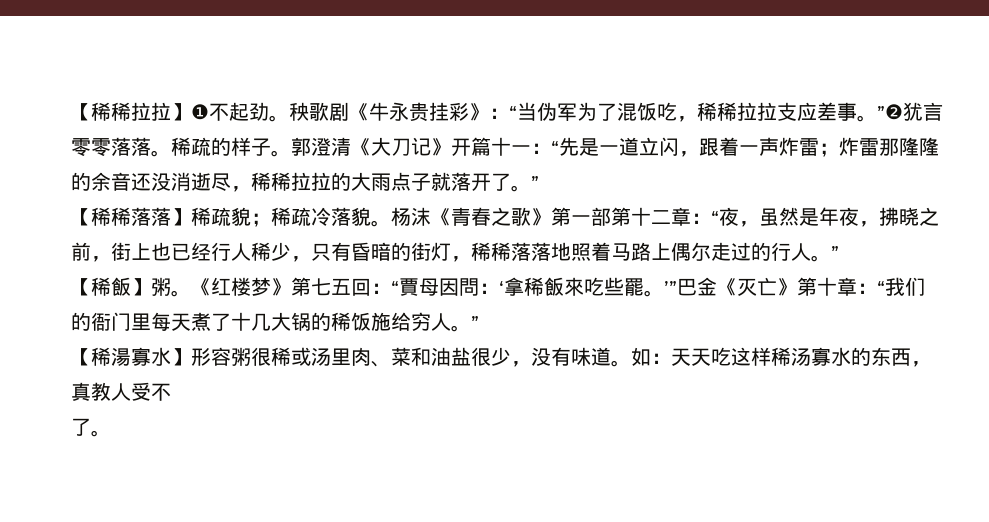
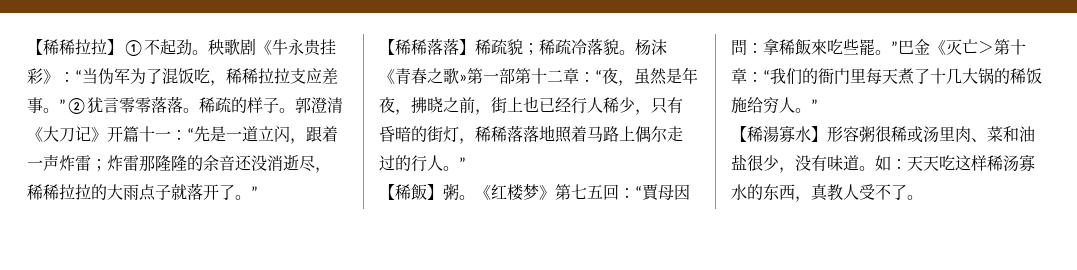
- 【稀稀拉拉】❶不起劲。
+ 【稀稀拉拉】①不起劲。
- 秧歌剧《牛永贵挂彩》：“当伪军为了混饭吃，稀稀拉拉支应差事。”❷犹言零零落落。
+ 秧歌剧《牛永贵挂彩》：“当伪军为了混饭吃，稀稀拉拉支应差事。”②犹言零零落落。
- 杨沫《青春之歌》第一部第十二章：“夜，虽然是年夜，拂晓之前，街上也已经行人稀少，只有昏暗的街灯，稀稀落落地照着马路上偶尔走过的行人。”
+ 杨沫《青春之歌»第一部第十二章：“夜，虽然是年夜，拂晓之前，街上也已经行人稀少，只有昏暗的街灯，稀稀落落地照着马路上偶尔走过的行人。”
- 《红楼梦》第七五回：“賈母因問：‘拿稀飯來吃些罷。’”巴金《灭亡》第十章：“我们的衙门里每天煮了十几大锅的稀饭施给穷人。”
+ 《红楼梦》第七五回：“賈母因問：拿稀飯來吃些罷。”巴金《灭亡＞第十章：“我们的衙门里每天煮了十几大锅的稀饭施给穷人。”
- 如：天天吃这样稀汤寡水的东西，真教人受不
- 了。
+ 如：天天吃这样稀汤寡水的东西，真教人受不了。

